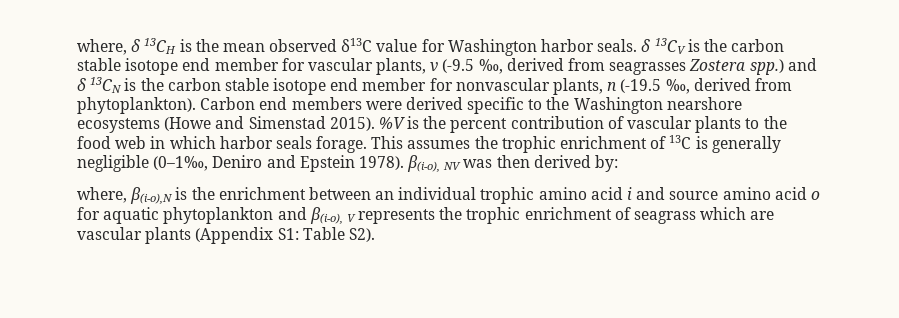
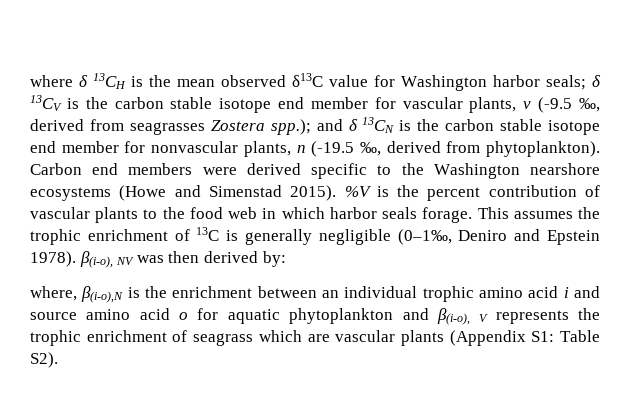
- where, δ 13CH is the mean observed δ13C value for Washington harbor seals. δ 13CV is the carbon stable isotope end member for vascular plants, v (-9.5 ‰, derived from seagrasses Zostera spp.) and δ 13CN is the carbon stable isotope end member for nonvascular plants, n (-19.5 ‰, derived from phytoplankton).
+ where δ 13CH is the mean observed δ13C value for Washington harbor seals; δ 13CV is the carbon stable isotope end member for vascular plants, v (-9.5 ‰, derived from seagrasses Zostera spp.); and δ 13CN is the carbon stable isotope end member for nonvascular plants, n (-19.5 ‰, derived from phytoplankton).

